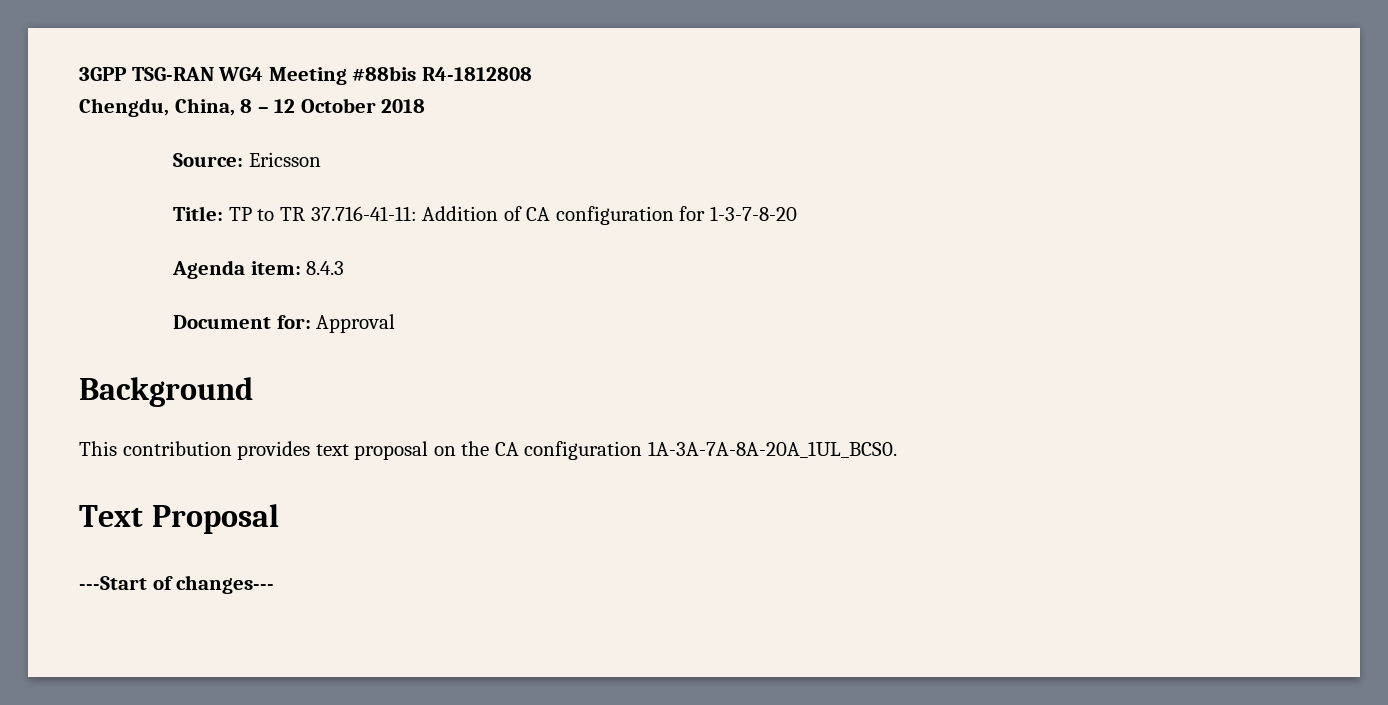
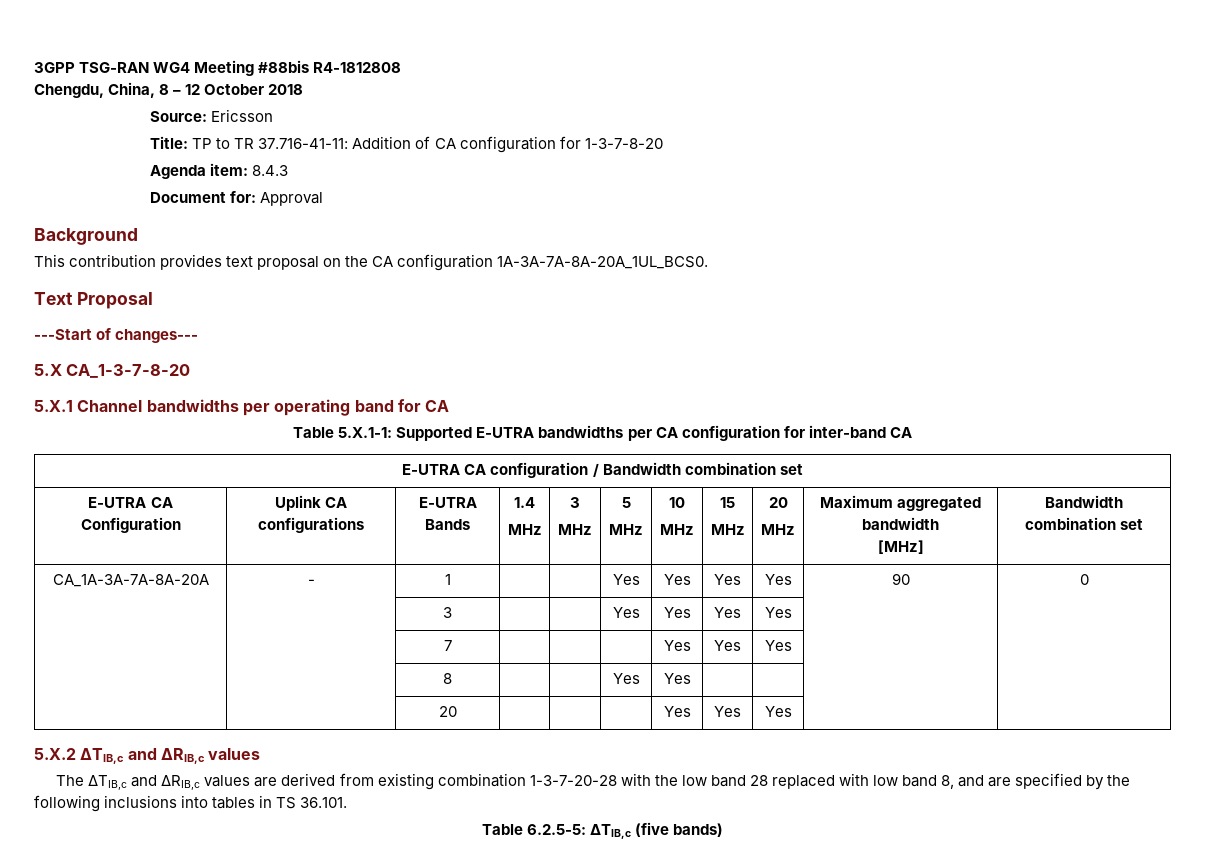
+ 5.X CA_1-3-7-8-20
+ 5.X.1 Channel bandwidths per operating band for CA
+ Table 5.X.1-1: Supported E-UTRA bandwidths per CA configuration for inter-band CA
+ E-UTRA CA configuration / Bandwidth combination set
+ E-UTRA CA Configuration | Uplink CA configurations | E-UTRA Bands | 1.4
+ MHz | 3
+ MHz | 5
+ MHz | 10
+ MHz | 15
+ MHz | 20
+ MHz | Maximum aggregated bandwidth
+ [MHz] | Bandwidth combination set
+ CA_1A-3A-7A-8A-20A | - | 1 | | | Yes | Yes | Yes | Yes | 90 | 0
+ | | 3 | | | Yes | Yes | Yes | Yes | |
+ | | 7 | | | | Yes | Yes | Yes | |
+ | | 8 | | | Yes | Yes | | | |
+ | | 20 | | | | Yes | Yes | Yes | |
+ 5.X.2 ΔTIB,c and ΔRIB,c values
+ The ΔTIB,c and ΔRIB,c values are derived from existing combination 1-3-7-20-28 with the low band 28 replaced with low band 8, and are specified by the following inclusions into tables in TS 36.101.
+ Table 6.2.5-5: ΔTIB,c (five bands)

